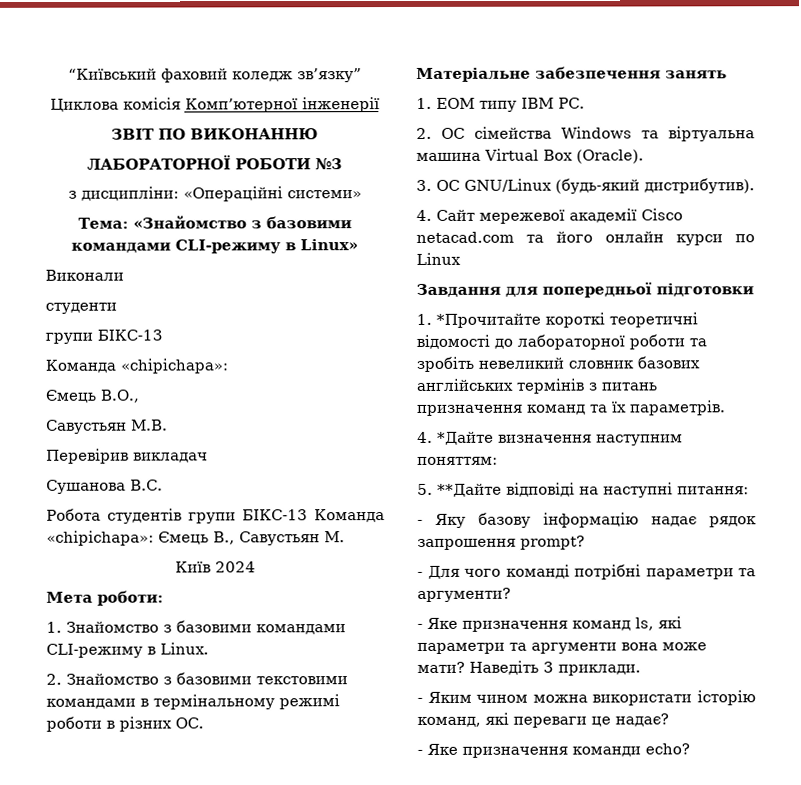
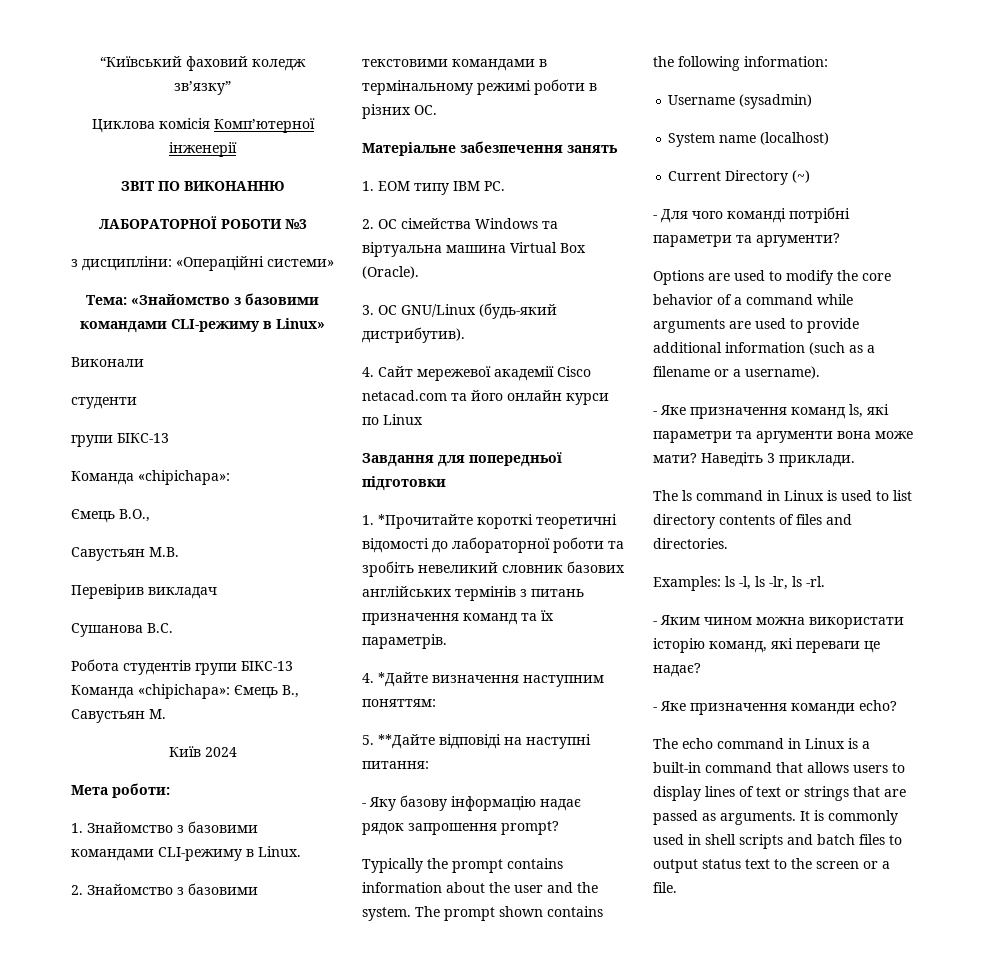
+ Typically the prompt contains information about the user and the system. The prompt shown contains the following information:
+ Username (sysadmin)
+ System name (localhost)
+ Current Directory (~)
+ Options are used to modify the core behavior of a command while arguments are used to provide additional information (such as a filename or a username).
+ The ls command in Linux is used to list directory contents of files and directories.
+ Examples: ls -l, ls -lr, ls -rl.
+ The echo command in Linux is a built-in command that allows users to display lines of text or strings that are passed as arguments. It is commonly used in shell scripts and batch files to output status text to the screen or a file.

